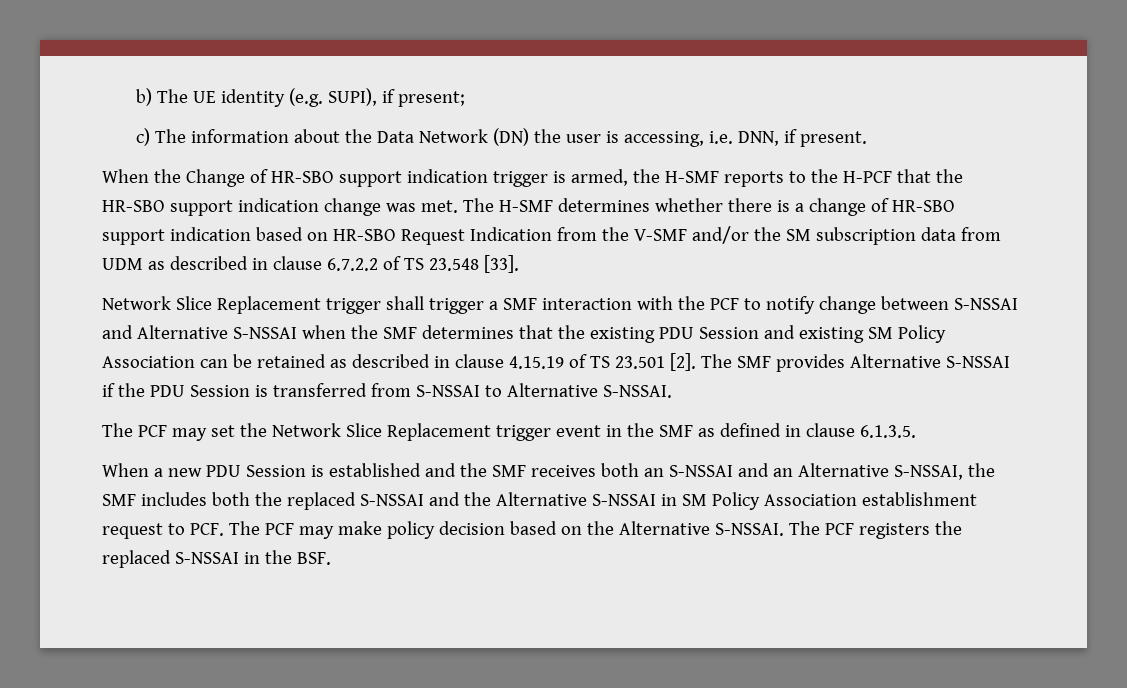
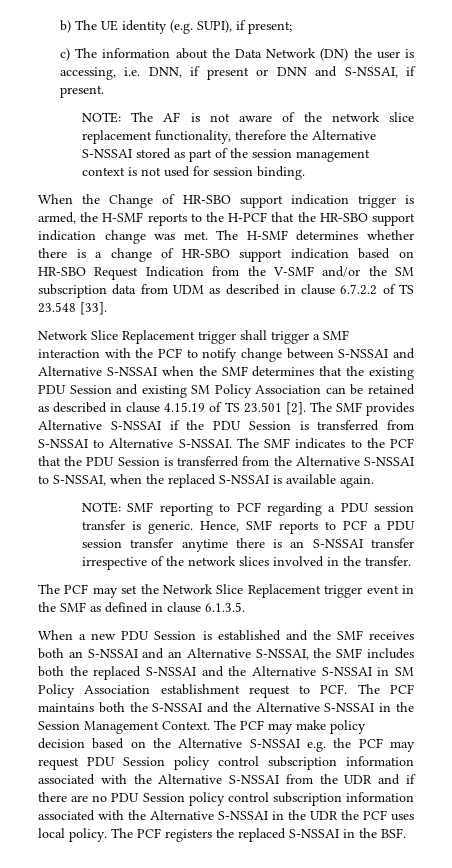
- c) The information about the Data Network (DN) the user is accessing, i.e. DNN, if present.
+ c) The information about the Data Network (DN) the user is accessing, i.e. DNN, if present or DNN and S-NSSAI, if present.
+ NOTE: The AF is not aware of the network slice replacement functionality, therefore the Alternative S-NSSAI stored as part of the session management context is not used for session binding.
+ The SMF indicates to the PCF that the PDU Session is transferred from the Alternative S-NSSAI to S-NSSAI, when the replaced S-NSSAI is available again.
+ NOTE: SMF reporting to PCF regarding a PDU session transfer is generic. Hence, SMF reports to PCF a PDU session transfer anytime there is an S-NSSAI transfer irrespective of the network slices involved in the transfer.
- When a new PDU Session is established and the SMF receives both an S-NSSAI and an Alternative S-NSSAI, the SMF includes both the replaced S-NSSAI and the Alternative S-NSSAI in SM Policy Association establishment request to PCF. The PCF may make policy decision based on the Alternative S-NSSAI.
+ When a new PDU Session is established and the SMF receives both an S-NSSAI and an Alternative S-NSSAI, the SMF includes both the replaced S-NSSAI and the Alternative S-NSSAI in SM Policy Association establishment request to PCF. The PCF maintains both the S-NSSAI and the Alternative S-NSSAI in the Session Management Context. The PCF may make policy decision based on the Alternative S-NSSAI e.g. the PCF may request PDU Session policy control subscription information associated with the Alternative S-NSSAI from the UDR and if there are no PDU Session policy control subscription information associated with the Alternative S-NSSAI in the UDR the PCF uses local policy.

